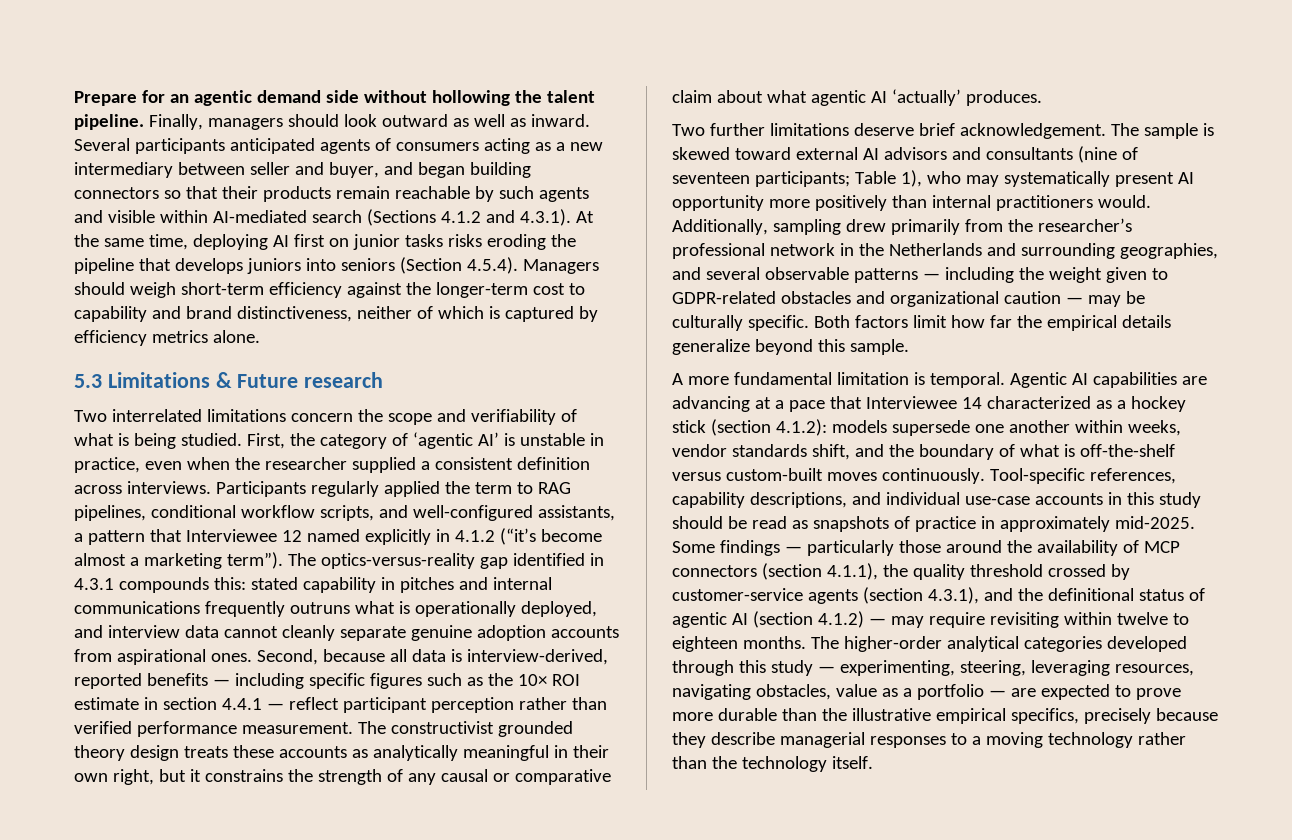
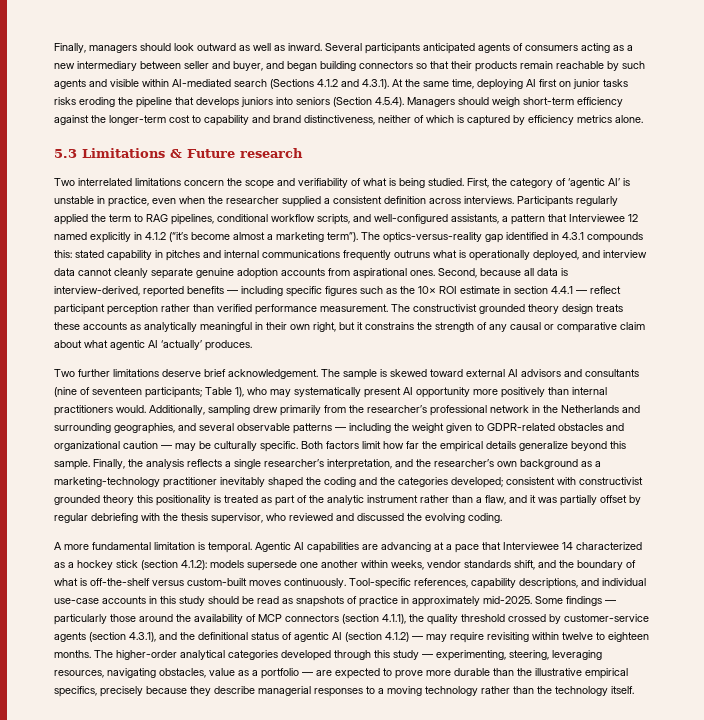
- Prepare for an agentic demand side without hollowing the talent pipeline.
+ Finally, the analysis reflects a single researcher’s interpretation, and the researcher’s own background as a marketing-technology practitioner inevitably shaped the coding and the categories developed; consistent with constructivist grounded theory this positionality is treated as part of the analytic instrument rather than a flaw, and it was partially offset by regular debriefing with the thesis supervisor, who reviewed and discussed the evolving coding.

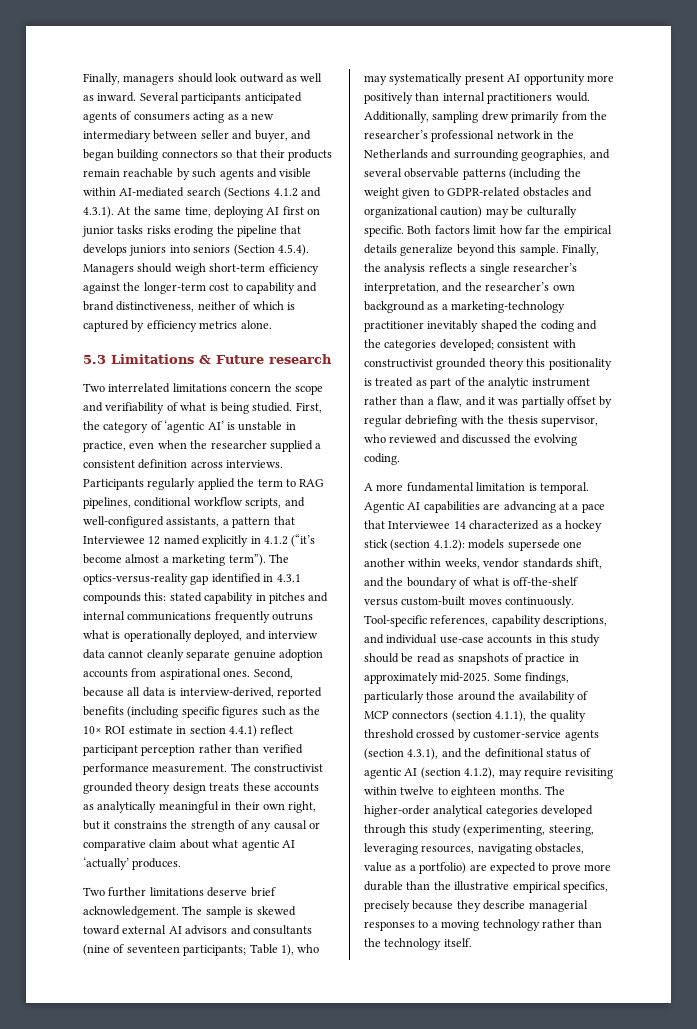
- Second, because all data is interview-derived, reported benefits — including specific figures such as the 10× ROI estimate in section 4.4.1 — reflect participant perception rather than verified performance measurement.
+ Second, because all data is interview-derived, reported benefits (including specific figures such as the 10× ROI estimate in section 4.4.1) reflect participant perception rather than verified performance measurement.
- Additionally, sampling drew primarily from the researcher’s professional network in the Netherlands and surrounding geographies, and several observable patterns — including the weight given to GDPR-related obstacles and organizational caution — may be culturally specific.
+ Additionally, sampling drew primarily from the researcher’s professional network in the Netherlands and surrounding geographies, and several observable patterns (including the weight given to GDPR-related obstacles and organizational caution) may be culturally specific.
- Some findings — particularly those around the availability of MCP connectors (section 4.1.1), the quality threshold crossed by customer-service agents (section 4.3.1), and the definitional status of agentic AI (section 4.1.2) — may require revisiting within twelve to eighteen months.
+ Some findings, particularly those around the availability of MCP connectors (section 4.1.1), the quality threshold crossed by customer-service agents (section 4.3.1), and the definitional status of agentic AI (section 4.1.2), may require revisiting within twelve to eighteen months.
- The higher-order analytical categories developed through this study — experimenting, steering, leveraging resources, navigating obstacles, value as a portfolio — are expected to prove more durable than the illustrative empirical specifics, precisely because they describe managerial responses to a moving technology rather than the technology itself.
+ The higher-order analytical categories developed through this study (experimenting, steering, leveraging resources, navigating obstacles, value as a portfolio) are expected to prove more durable than the illustrative empirical specifics, precisely because they describe managerial responses to a moving technology rather than the technology itself.

